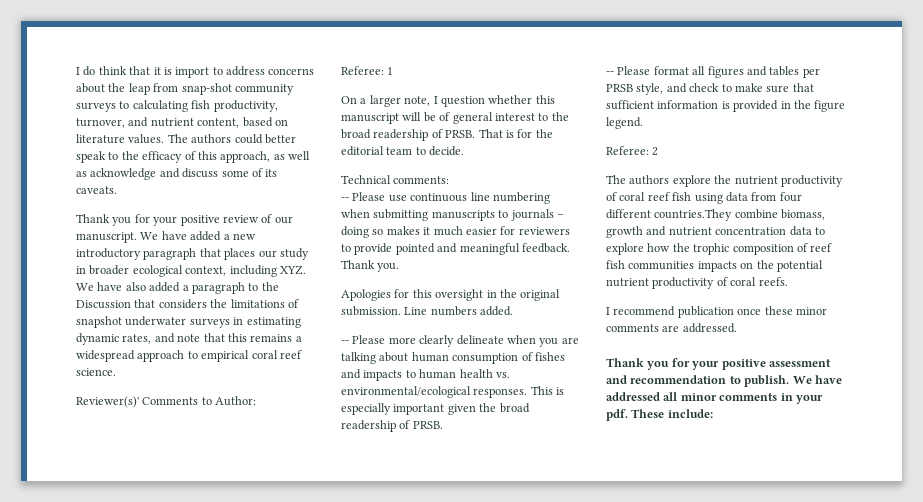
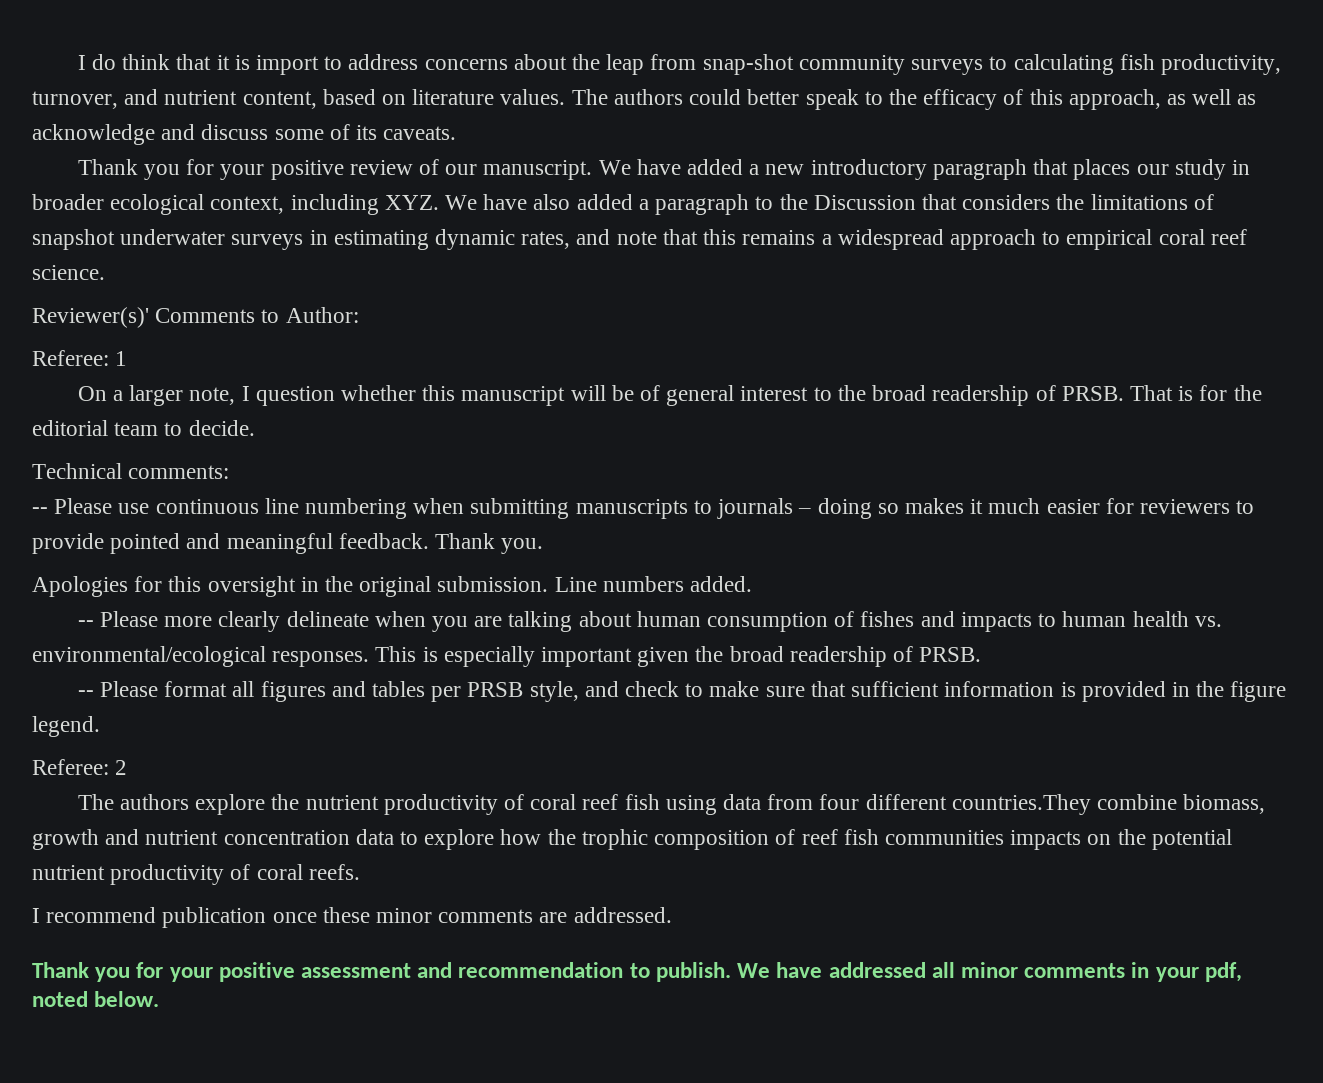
- We have addressed all minor comments in your pdf. These include:
+ We have addressed all minor comments in your pdf, noted below.

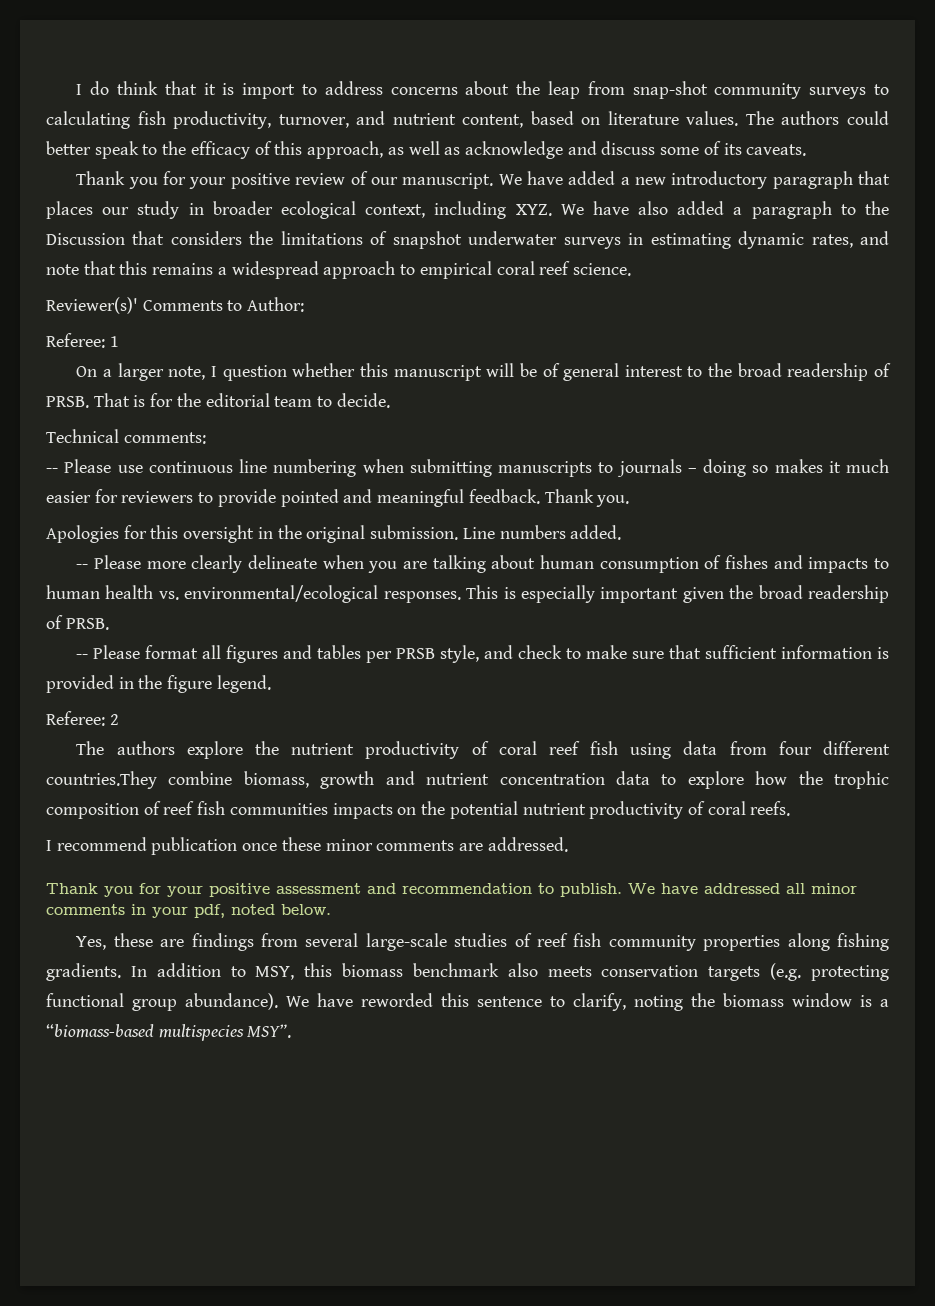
+ Yes, these are findings from several large-scale studies of reef fish community properties along fishing gradients. In addition to MSY, this biomass benchmark also meets conservation targets (e.g. protecting functional group abundance). We have reworded this sentence to clarify, noting the biomass window is a “biomass-based multispecies MSY”.

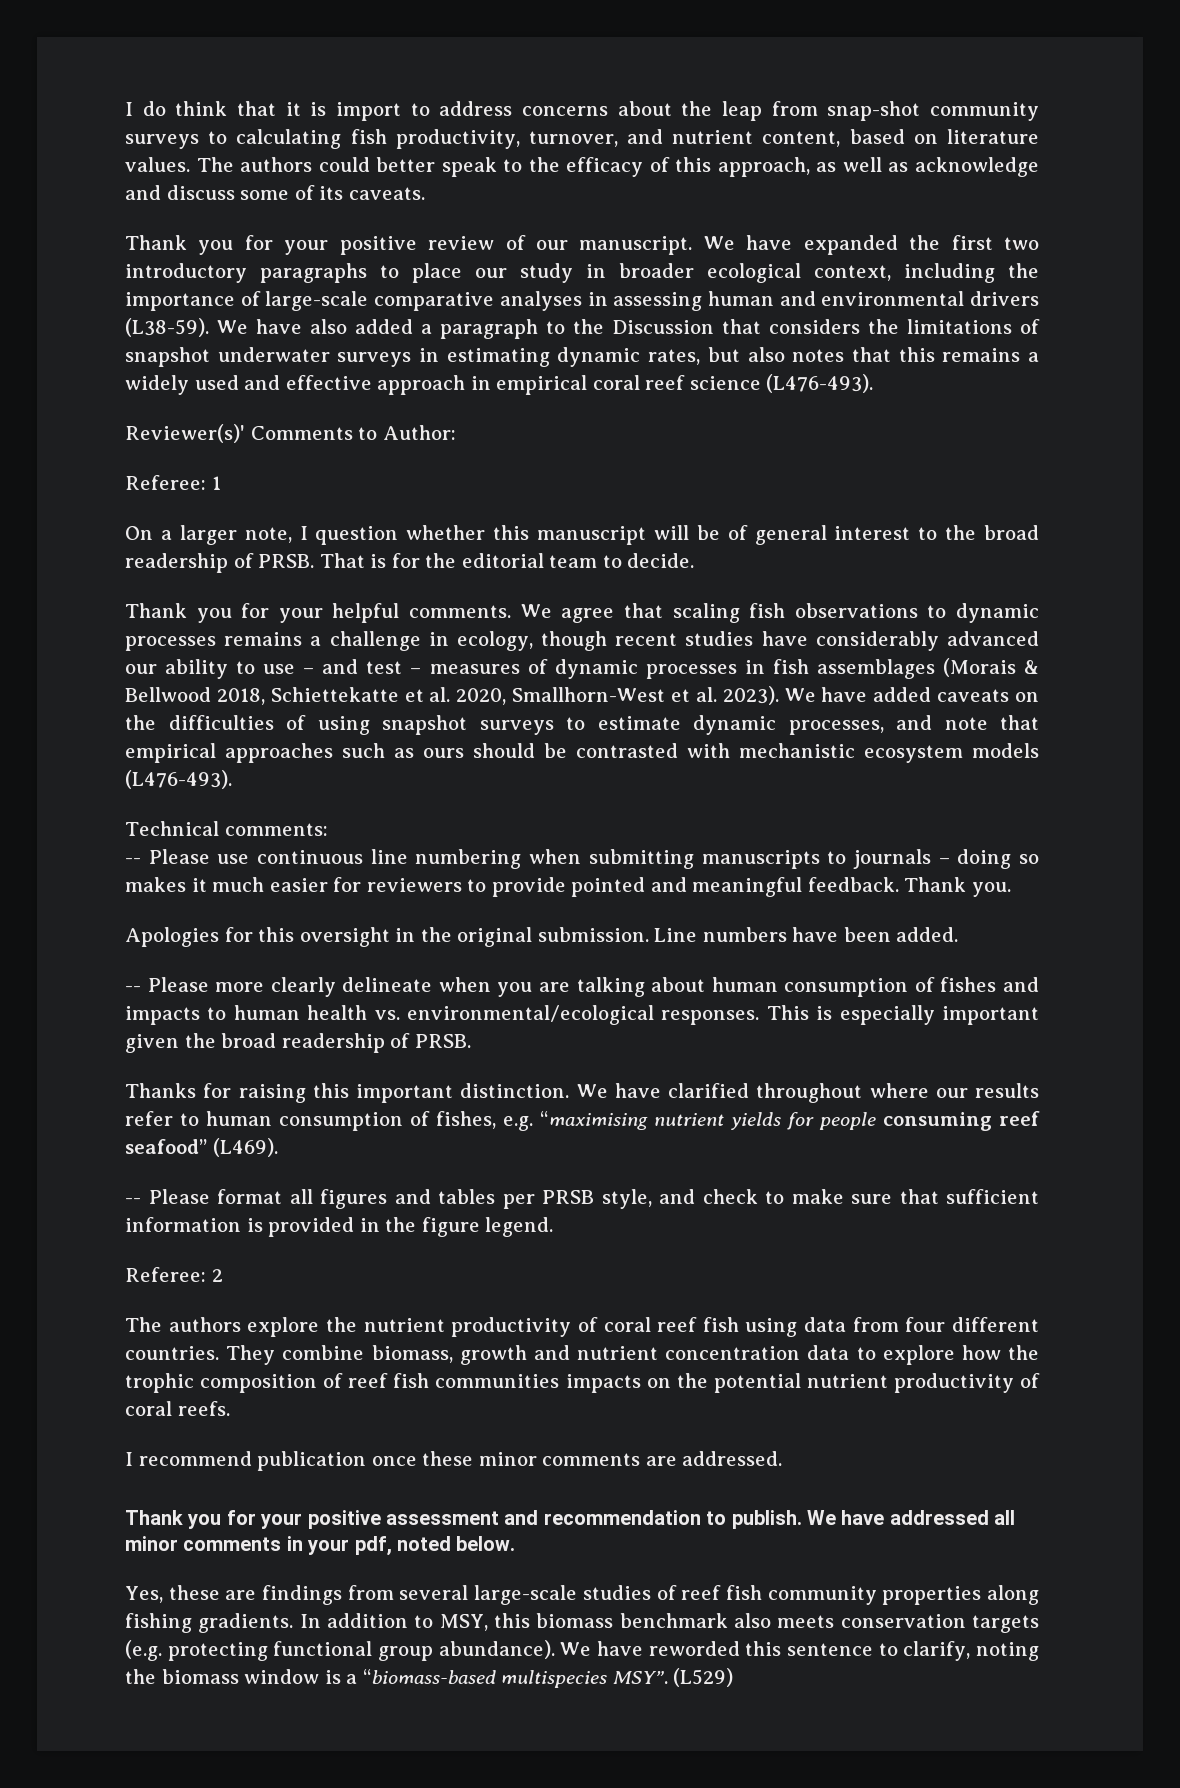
- We have added a new introductory paragraph that places our study in broader ecological context, including XYZ. We have also added a paragraph to the Discussion that considers the limitations of snapshot underwater surveys in estimating dynamic rates, and note that this remains a widespread approach to empirical coral reef science.
+ We have expanded the first two introductory paragraphs to place our study in broader ecological context, including the importance of large-scale comparative analyses in assessing human and environmental drivers (L38-59). We have also added a paragraph to the Discussion that considers the limitations of snapshot underwater surveys in estimating dynamic rates, but also notes that this remains a widely used and effective approach in empirical coral reef science (L476-493).
+ Thank you for your helpful comments. We agree that scaling fish observations to dynamic processes remains a challenge in ecology, though recent studies have considerably advanced our ability to use – and test – measures of dynamic processes in fish assemblages (Morais & Bellwood 2018, Schiettekatte et al. 2020, Smallhorn-West et al. 2023). We have added caveats on the difficulties of using snapshot surveys to estimate dynamic processes, and note that empirical approaches such as ours should be contrasted with mechanistic ecosystem models (L476-493).
- Line numbers added.
+ Line numbers have been added.
+ Thanks for raising this important distinction. We have clarified throughout where our results refer to human consumption of fishes, e.g. “maximising nutrient yields for people consuming reef seafood” (L469).
- The authors explore the nutrient productivity of coral reef fish using data from four different countries.They combine biomass, growth and nutrient concentration data to explore how the trophic composition of reef fish communities impacts on the potential nutrient productivity of coral reefs.
+ The authors explore the nutrient productivity of coral reef fish using data from four different countries. They combine biomass, growth and nutrient concentration data to explore how the trophic composition of reef fish communities impacts on the potential nutrient productivity of coral reefs.
+ (L529)

